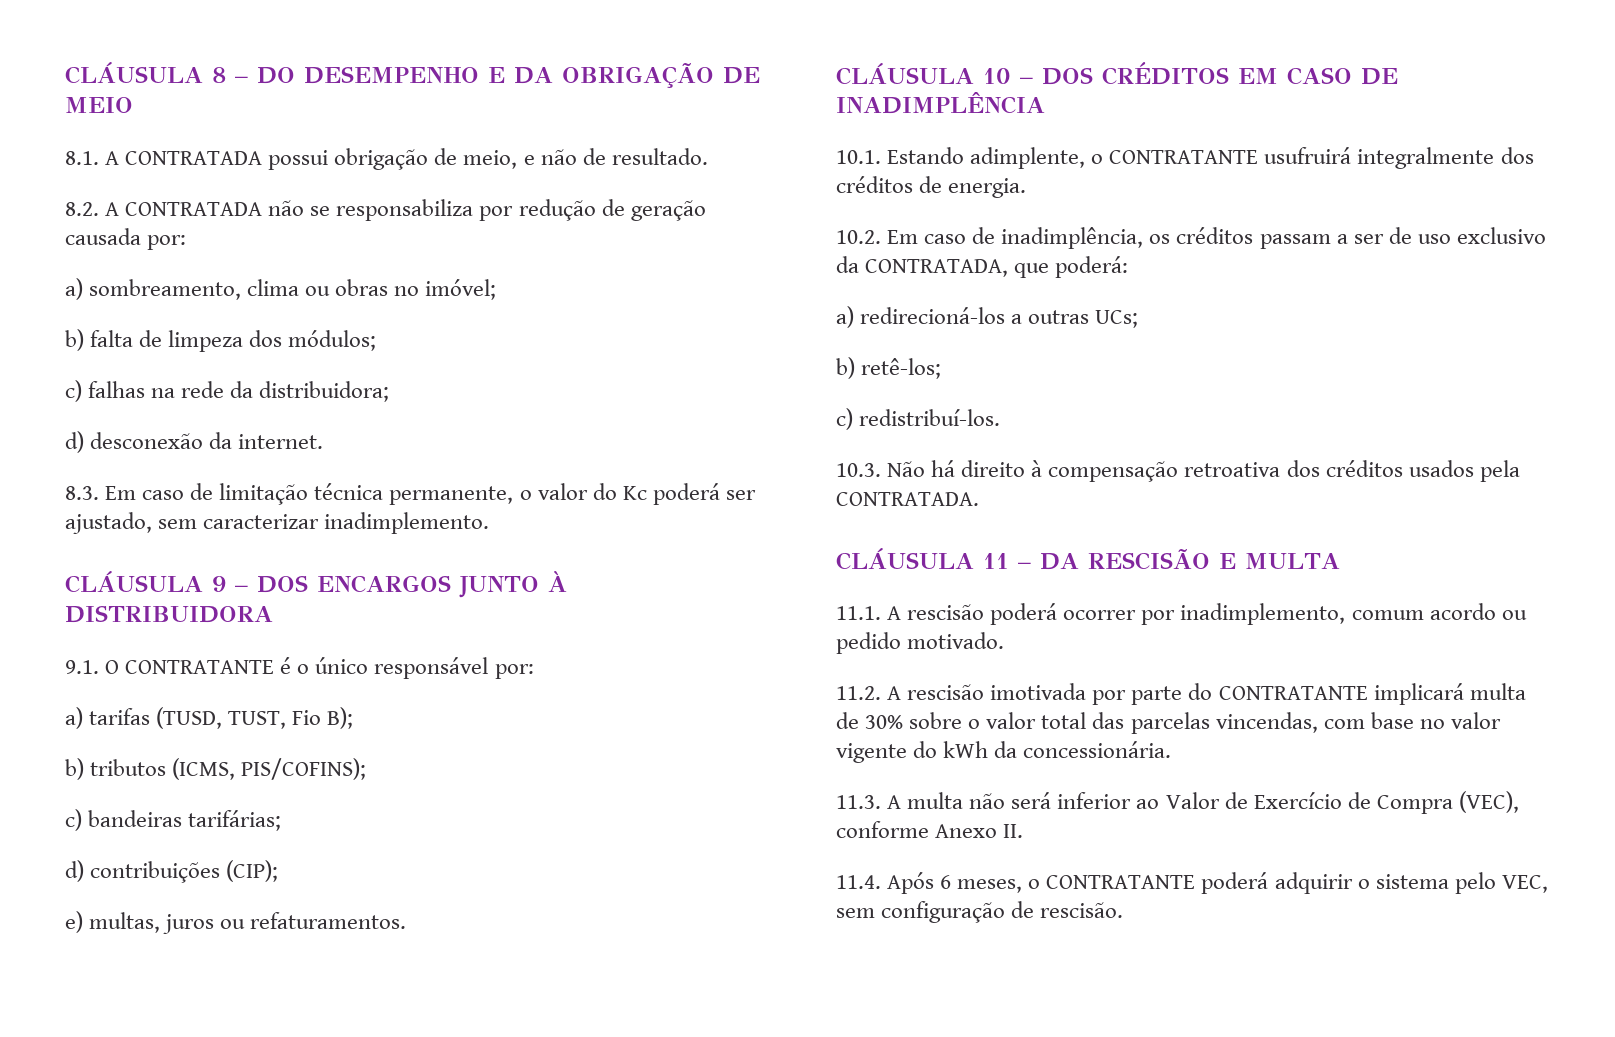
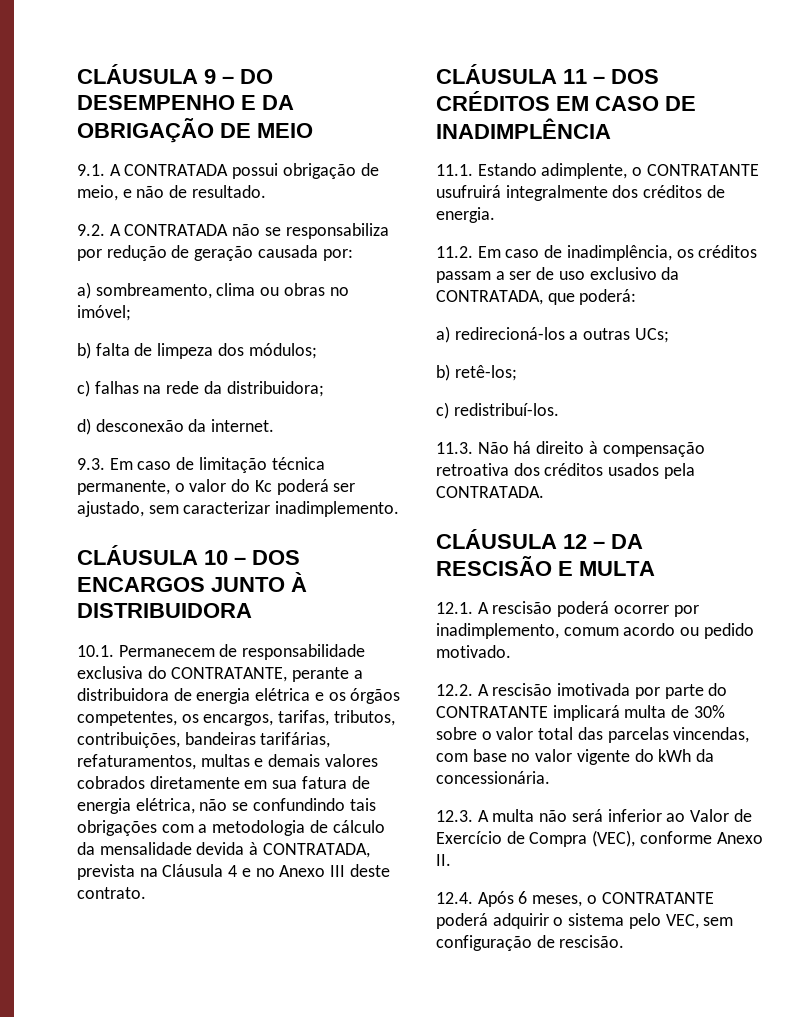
- CLÁUSULA 8 – DO DESEMPENHO E DA OBRIGAÇÃO DE MEIO
+ CLÁUSULA 9 – DO DESEMPENHO E DA OBRIGAÇÃO DE MEIO
- 8.1. A CONTRATADA possui obrigação de meio, e não de resultado.
+ 9.1. A CONTRATADA possui obrigação de meio, e não de resultado.
- 8.2. A CONTRATADA não se responsabiliza por redução de geração causada por:
+ 9.2. A CONTRATADA não se responsabiliza por redução de geração causada por:
- 8.3. Em caso de limitação técnica permanente, o valor do Kc poderá ser ajustado, sem caracterizar inadimplemento.
+ 9.3. Em caso de limitação técnica permanente, o valor do Kc poderá ser ajustado, sem caracterizar inadimplemento.
- CLÁUSULA 9 – DOS ENCARGOS JUNTO À DISTRIBUIDORA
+ CLÁUSULA 10 – DOS ENCARGOS JUNTO À DISTRIBUIDORA
- 9.1. O CONTRATANTE é o único responsável por:
- a) tarifas (TUSD, TUST, Fio B);
- b) tributos (ICMS, PIS/COFINS);
- c) bandeiras tarifárias;
- d) contribuições (CIP);
- e) multas, juros ou refaturamentos.
- CLÁUSULA 10 – DOS CRÉDITOS EM CASO DE INADIMPLÊNCIA
+ 10.1. Permanecem de responsabilidade exclusiva do CONTRATANTE, perante a distribuidora de energia elétrica e os órgãos competentes, os encargos, tarifas, tributos, contribuições, bandeiras tarifárias, refaturamentos, multas e demais valores cobrados diretamente em sua fatura de energia elétrica, não se confundindo tais obrigações com a metodologia de cálculo da mensalidade devida à CONTRATADA, prevista na Cláusula 4 e no Anexo III deste contrato.
+ CLÁUSULA 11 – DOS CRÉDITOS EM CASO DE INADIMPLÊNCIA
- 10.1. Estando adimplente, o CONTRATANTE usufruirá integralmente dos créditos de energia.
+ 11.1. Estando adimplente, o CONTRATANTE usufruirá integralmente dos créditos de energia.
- 10.2. Em caso de inadimplência, os créditos passam a ser de uso exclusivo da CONTRATADA, que poderá:
+ 11.2. Em caso de inadimplência, os créditos passam a ser de uso exclusivo da CONTRATADA, que poderá:
- 10.3. Não há direito à compensação retroativa dos créditos usados pela CONTRATADA.
+ 11.3. Não há direito à compensação retroativa dos créditos usados pela CONTRATADA.
- CLÁUSULA 11 – DA RESCISÃO E MULTA
+ CLÁUSULA 12 – DA RESCISÃO E MULTA
- 11.1. A rescisão poderá ocorrer por inadimplemento, comum acordo ou pedido motivado.
+ 12.1. A rescisão poderá ocorrer por inadimplemento, comum acordo ou pedido motivado.
- 11.2. A rescisão imotivada por parte do CONTRATANTE implicará multa de 30% sobre o valor total das parcelas vincendas, com base no valor vigente do kWh da concessionária.
+ 12.2. A rescisão imotivada por parte do CONTRATANTE implicará multa de 30% sobre o valor total das parcelas vincendas, com base no valor vigente do kWh da concessionária.
- 11.3. A multa não será inferior ao Valor de Exercício de Compra (VEC), conforme Anexo II.
+ 12.3. A multa não será inferior ao Valor de Exercício de Compra (VEC), conforme Anexo II.
- 11.4. Após 6 meses, o CONTRATANTE poderá adquirir o sistema pelo VEC, sem configuração de rescisão.
+ 12.4. Após 6 meses, o CONTRATANTE poderá adquirir o sistema pelo VEC, sem configuração de rescisão.

